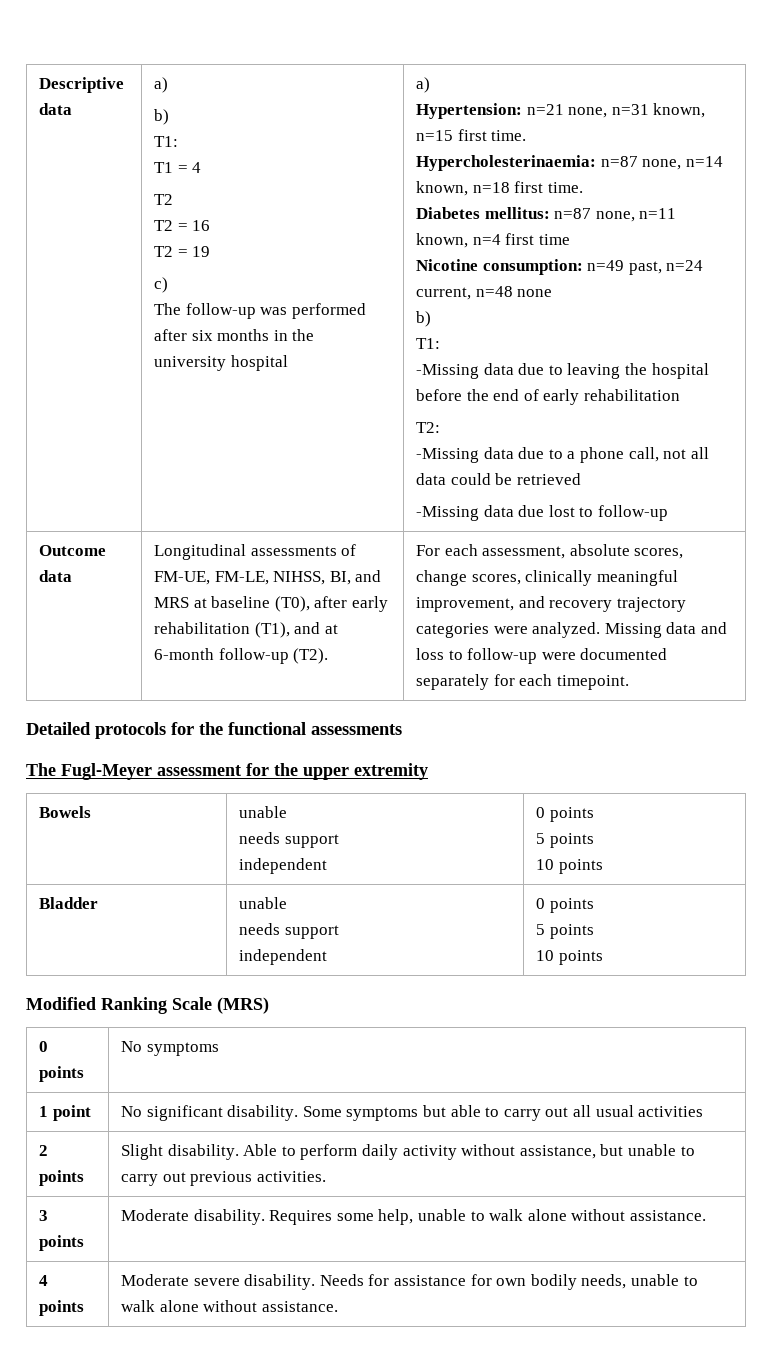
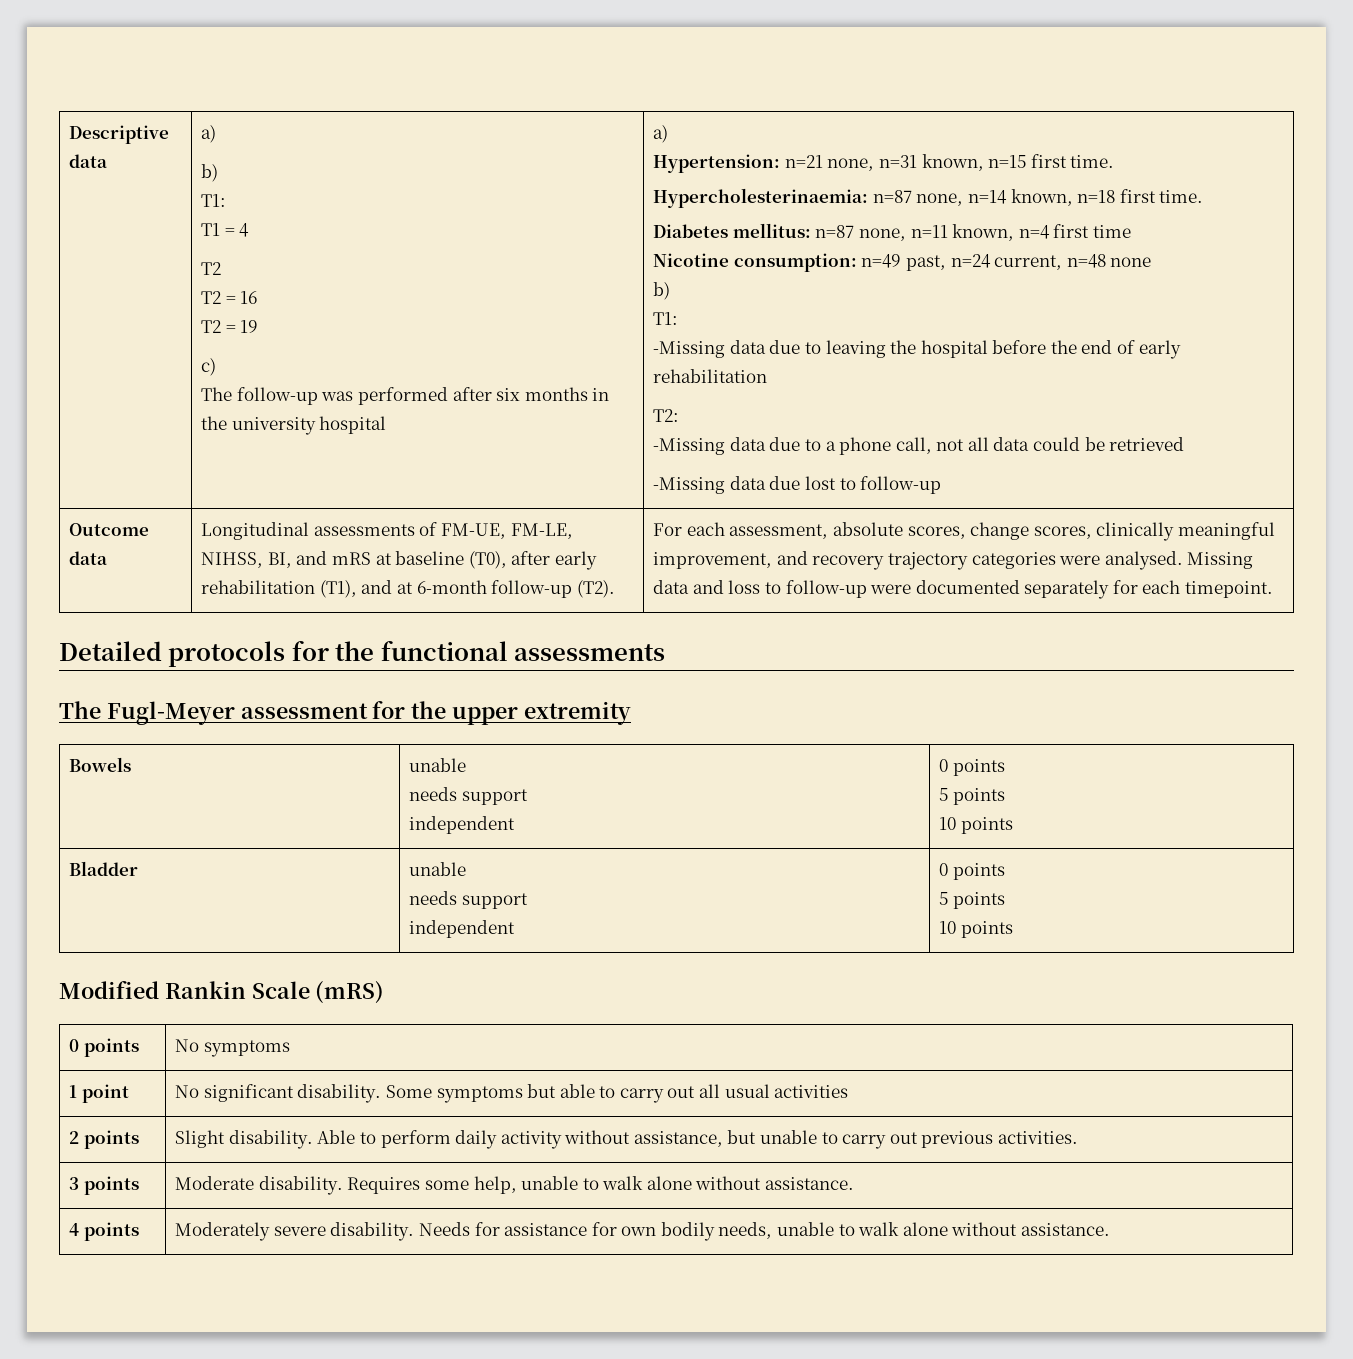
- Longitudinal assessments of FM-UE, FM-LE, NIHSS, BI, and MRS at baseline (T0), after early rehabilitation (T1), and at 6-month follow-up (T2).
+ Longitudinal assessments of FM-UE, FM-LE, NIHSS, BI, and mRS at baseline (T0), after early rehabilitation (T1), and at 6-month follow-up (T2).
- For each assessment, absolute scores, change scores, clinically meaningful improvement, and recovery trajectory categories were analyzed.
+ For each assessment, absolute scores, change scores, clinically meaningful improvement, and recovery trajectory categories were analysed.
- Modified Ranking Scale (MRS)
+ Modified Rankin Scale (mRS)
- 4 points | Moderate severe disability. Needs for assistance for own bodily needs, unable to walk alone without assistance.
+ 4 points | Moderately severe disability. Needs for assistance for own bodily needs, unable to walk alone without assistance.

